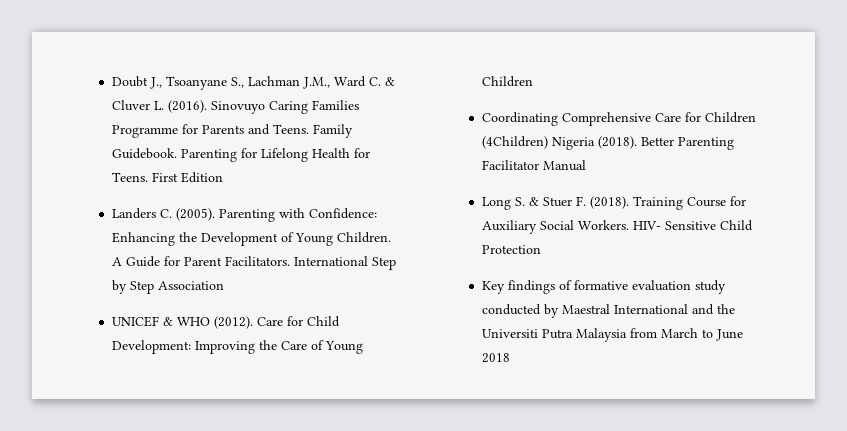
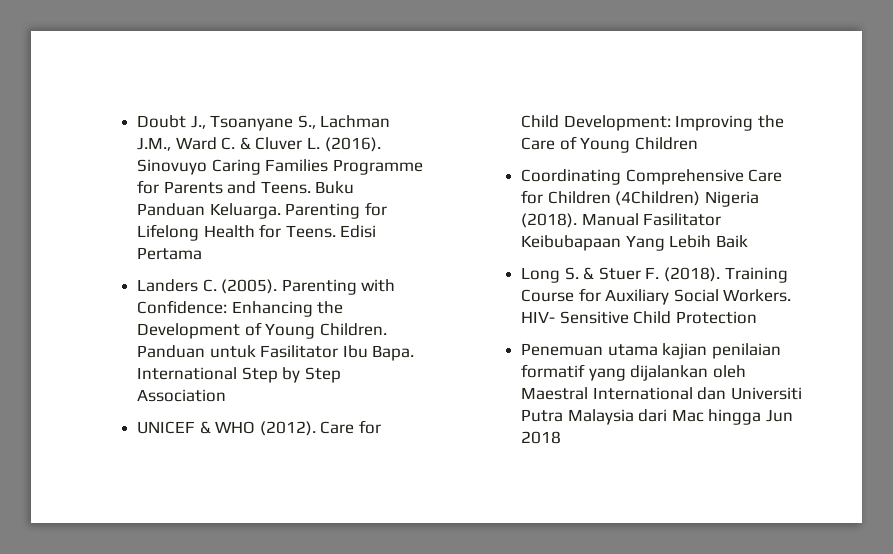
- Family Guidebook.
+ Buku Panduan Keluarga.
- First Edition
+ Edisi Pertama
- A Guide for Parent Facilitators.
+ Panduan untuk Fasilitator Ibu Bapa.
- Better Parenting Facilitator Manual
+ Manual Fasilitator Keibubapaan Yang Lebih Baik
- Key findings of formative evaluation study conducted by Maestral International and the Universiti Putra Malaysia from March to June 2018
+ Penemuan utama kajian penilaian formatif yang dijalankan oleh Maestral International dan Universiti Putra Malaysia dari Mac hingga Jun 2018

